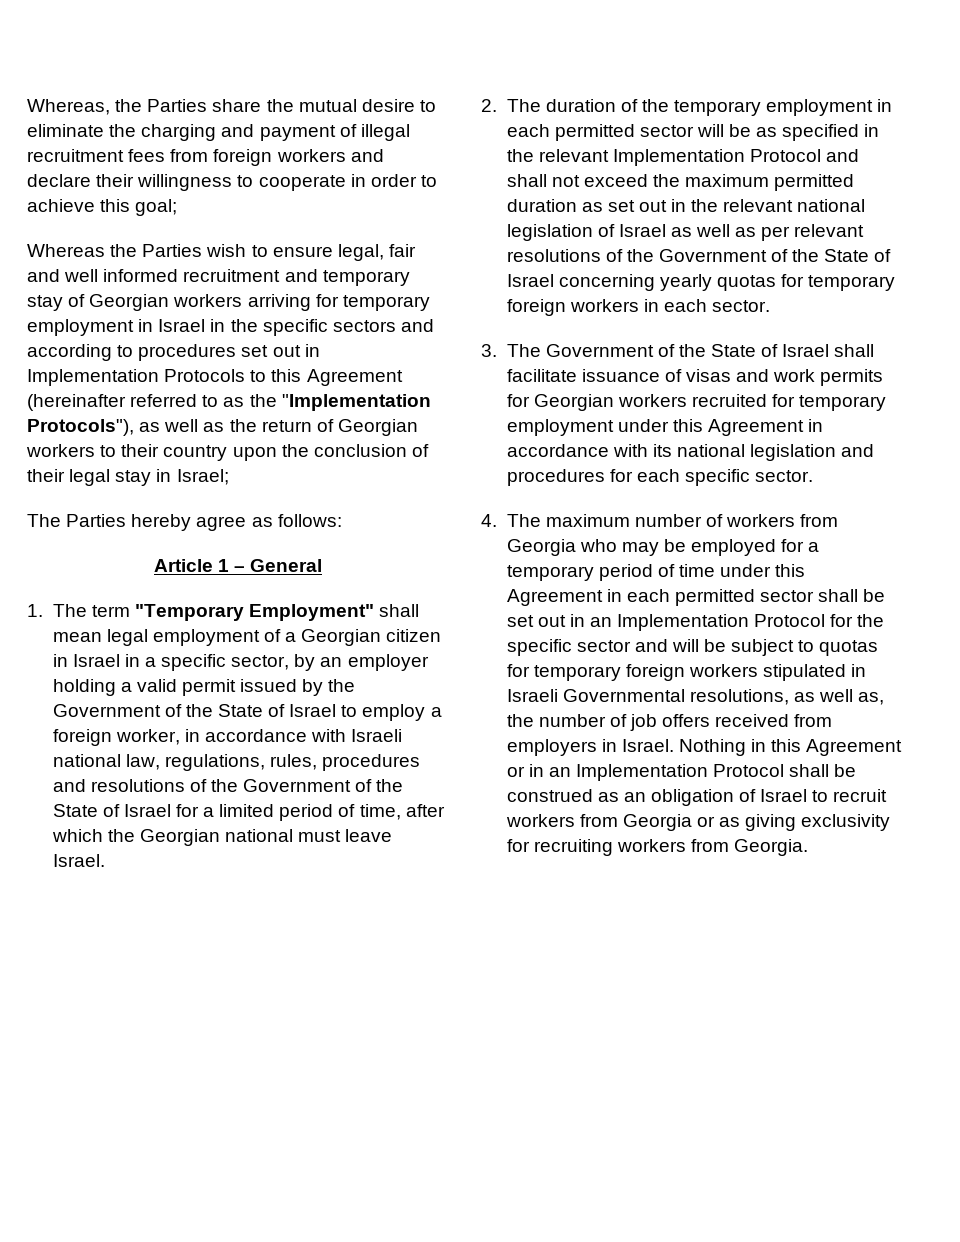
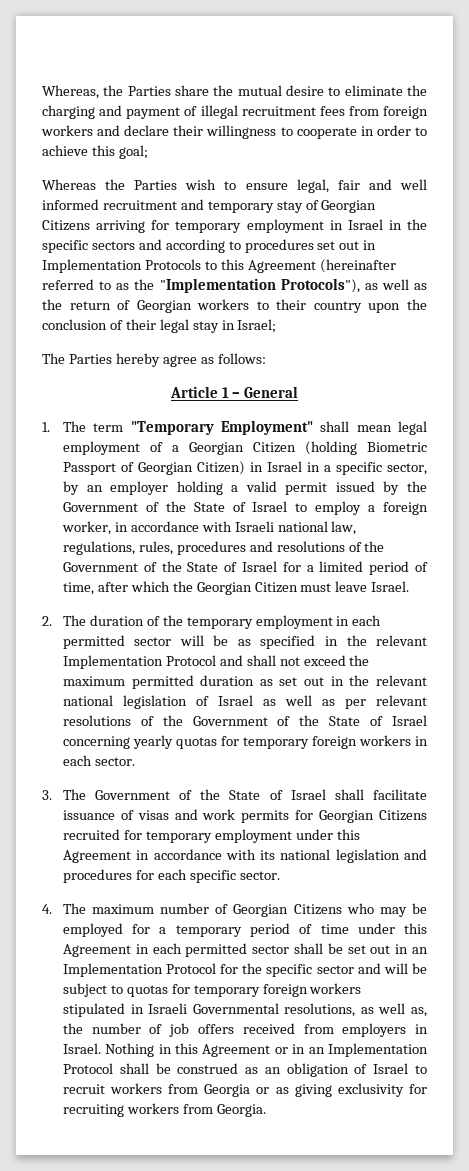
- Whereas the Parties wish to ensure legal, fair and well informed recruitment and temporary stay of Georgian workers arriving for temporary employment in Israel in the specific sectors and according to procedures set out in Implementation Protocols to this Agreement (hereinafter referred to as the "Implementation Protocols"), as well as the return of Georgian workers to their country upon the conclusion of their legal stay in Israel;
+ Whereas the Parties wish to ensure legal, fair and well informed recruitment and temporary stay of Georgian Citizens arriving for temporary employment in Israel in the specific sectors and according to procedures set out in Implementation Protocols to this Agreement (hereinafter referred to as the "Implementation Protocols"), as well as the return of Georgian workers to their country upon the conclusion of their legal stay in Israel;
- 1. The term "Temporary Employment" shall mean legal employment of a Georgian citizen in Israel in a specific sector, by an employer holding a valid permit issued by the Government of the State of Israel to employ a foreign worker, in accordance with Israeli national law, regulations, rules, procedures and resolutions of the Government of the State of Israel for a limited period of time, after which the Georgian national must leave Israel.
+ 1. The term "Temporary Employment" shall mean legal employment of a Georgian Citizen (holding Biometric Passport of Georgian Citizen) in Israel in a specific sector, by an employer holding a valid permit issued by the Government of the State of Israel to employ a foreign worker, in accordance with Israeli national law, regulations, rules, procedures and resolutions of the Government of the State of Israel for a limited period of time, after which the Georgian Citizen must leave Israel.
- 3. The Government of the State of Israel shall facilitate issuance of visas and work permits for Georgian workers recruited for temporary employment under this Agreement in accordance with its national legislation and procedures for each specific sector.
+ 3. The Government of the State of Israel shall facilitate issuance of visas and work permits for Georgian Citizens recruited for temporary employment under this Agreement in accordance with its national legislation and procedures for each specific sector.
- 4. The maximum number of workers from Georgia who may be employed for a temporary period of time under this Agreement in each permitted sector shall be set out in an Implementation Protocol for the specific sector and will be subject to quotas for temporary foreign workers stipulated in Israeli Governmental resolutions, as well as, the number of job offers received from employers in Israel.
+ 4. The maximum number of Georgian Citizens who may be employed for a temporary period of time under this Agreement in each permitted sector shall be set out in an Implementation Protocol for the specific sector and will be subject to quotas for temporary foreign workers stipulated in Israeli Governmental resolutions, as well as, the number of job offers received from employers in Israel.

